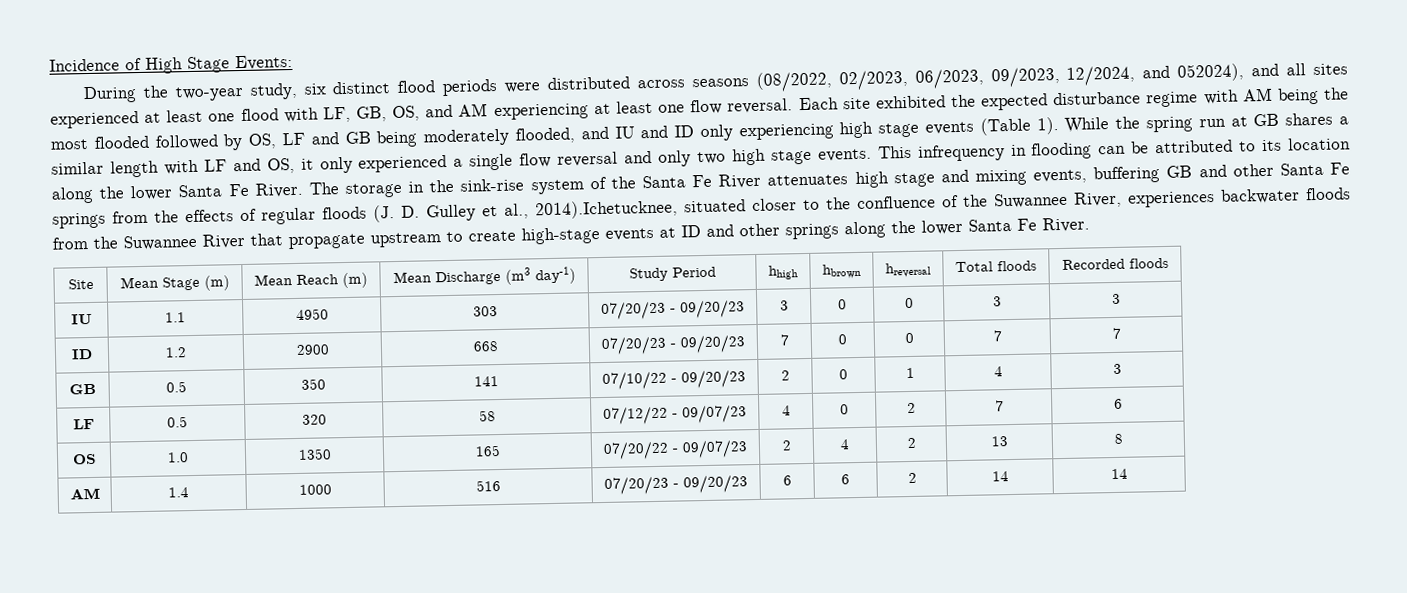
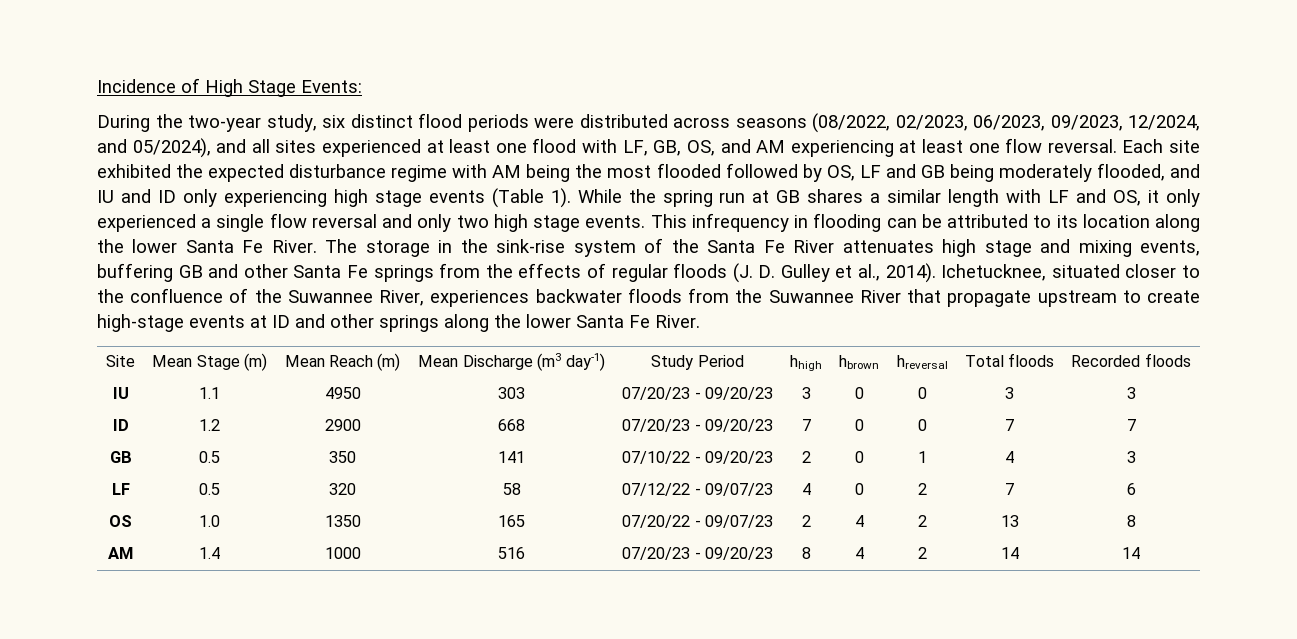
- During the two-year study, six distinct flood periods were distributed across seasons (08/2022, 02/2023, 06/2023, 09/2023, 12/2024, and 052024), and all sites experienced at least one flood with LF, GB, OS, and AM experiencing at least one flow reversal.
+ During the two-year study, six distinct flood periods were distributed across seasons (08/2022, 02/2023, 06/2023, 09/2023, 12/2024, and 05/2024), and all sites experienced at least one flood with LF, GB, OS, and AM experiencing at least one flow reversal.
- The storage in the sink-rise system of the Santa Fe River attenuates high stage and mixing events, buffering GB and other Santa Fe springs from the effects of regular floods (J. D. Gulley et al., 2014).Ichetucknee, situated closer to the confluence of the Suwannee River, experiences backwater floods from the Suwannee River that propagate upstream to create high-stage events at ID and other springs along the lower Santa Fe River.
+ The storage in the sink-rise system of the Santa Fe River attenuates high stage and mixing events, buffering GB and other Santa Fe springs from the effects of regular floods (J. D. Gulley et al., 2014). Ichetucknee, situated closer to the confluence of the Suwannee River, experiences backwater floods from the Suwannee River that propagate upstream to create high-stage events at ID and other springs along the lower Santa Fe River.
- AM | 1.4 | 1000 | 516 | 07/20/23 - 09/20/23 | 6 | 6 | 2 | 14 | 14
+ AM | 1.4 | 1000 | 516 | 07/20/23 - 09/20/23 | 8 | 4 | 2 | 14 | 14

